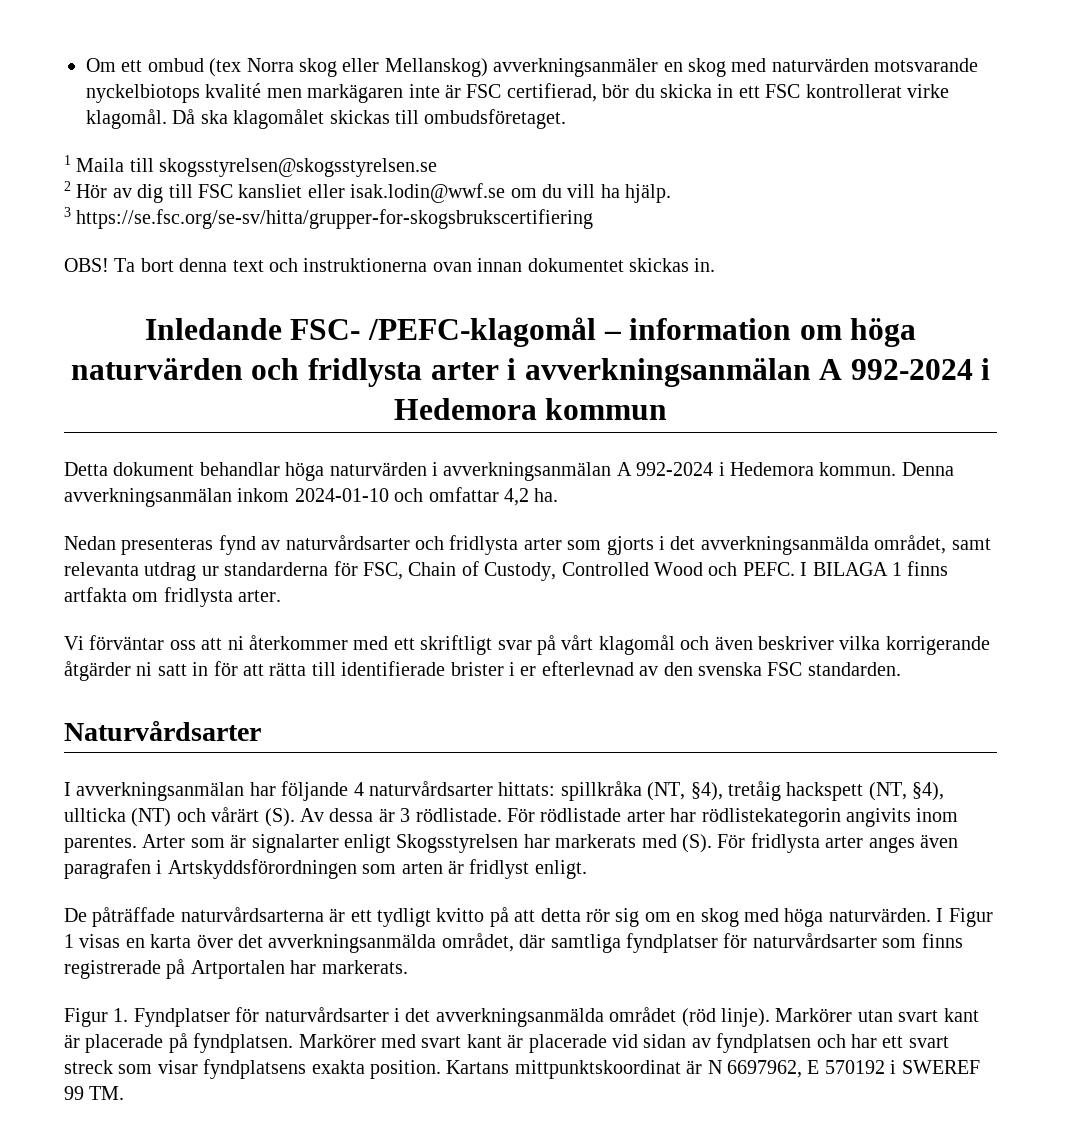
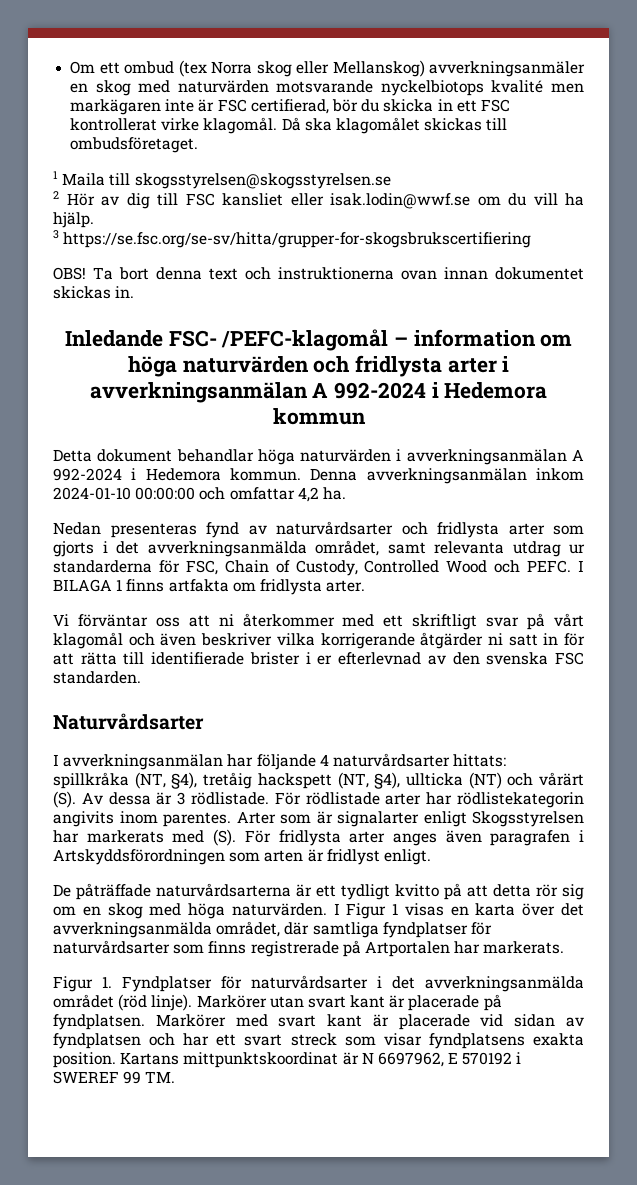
- Denna avverkningsanmälan inkom 2024-01-10 och omfattar 4,2 ha.
+ Denna avverkningsanmälan inkom 2024-01-10 00:00:00 och omfattar 4,2 ha.

